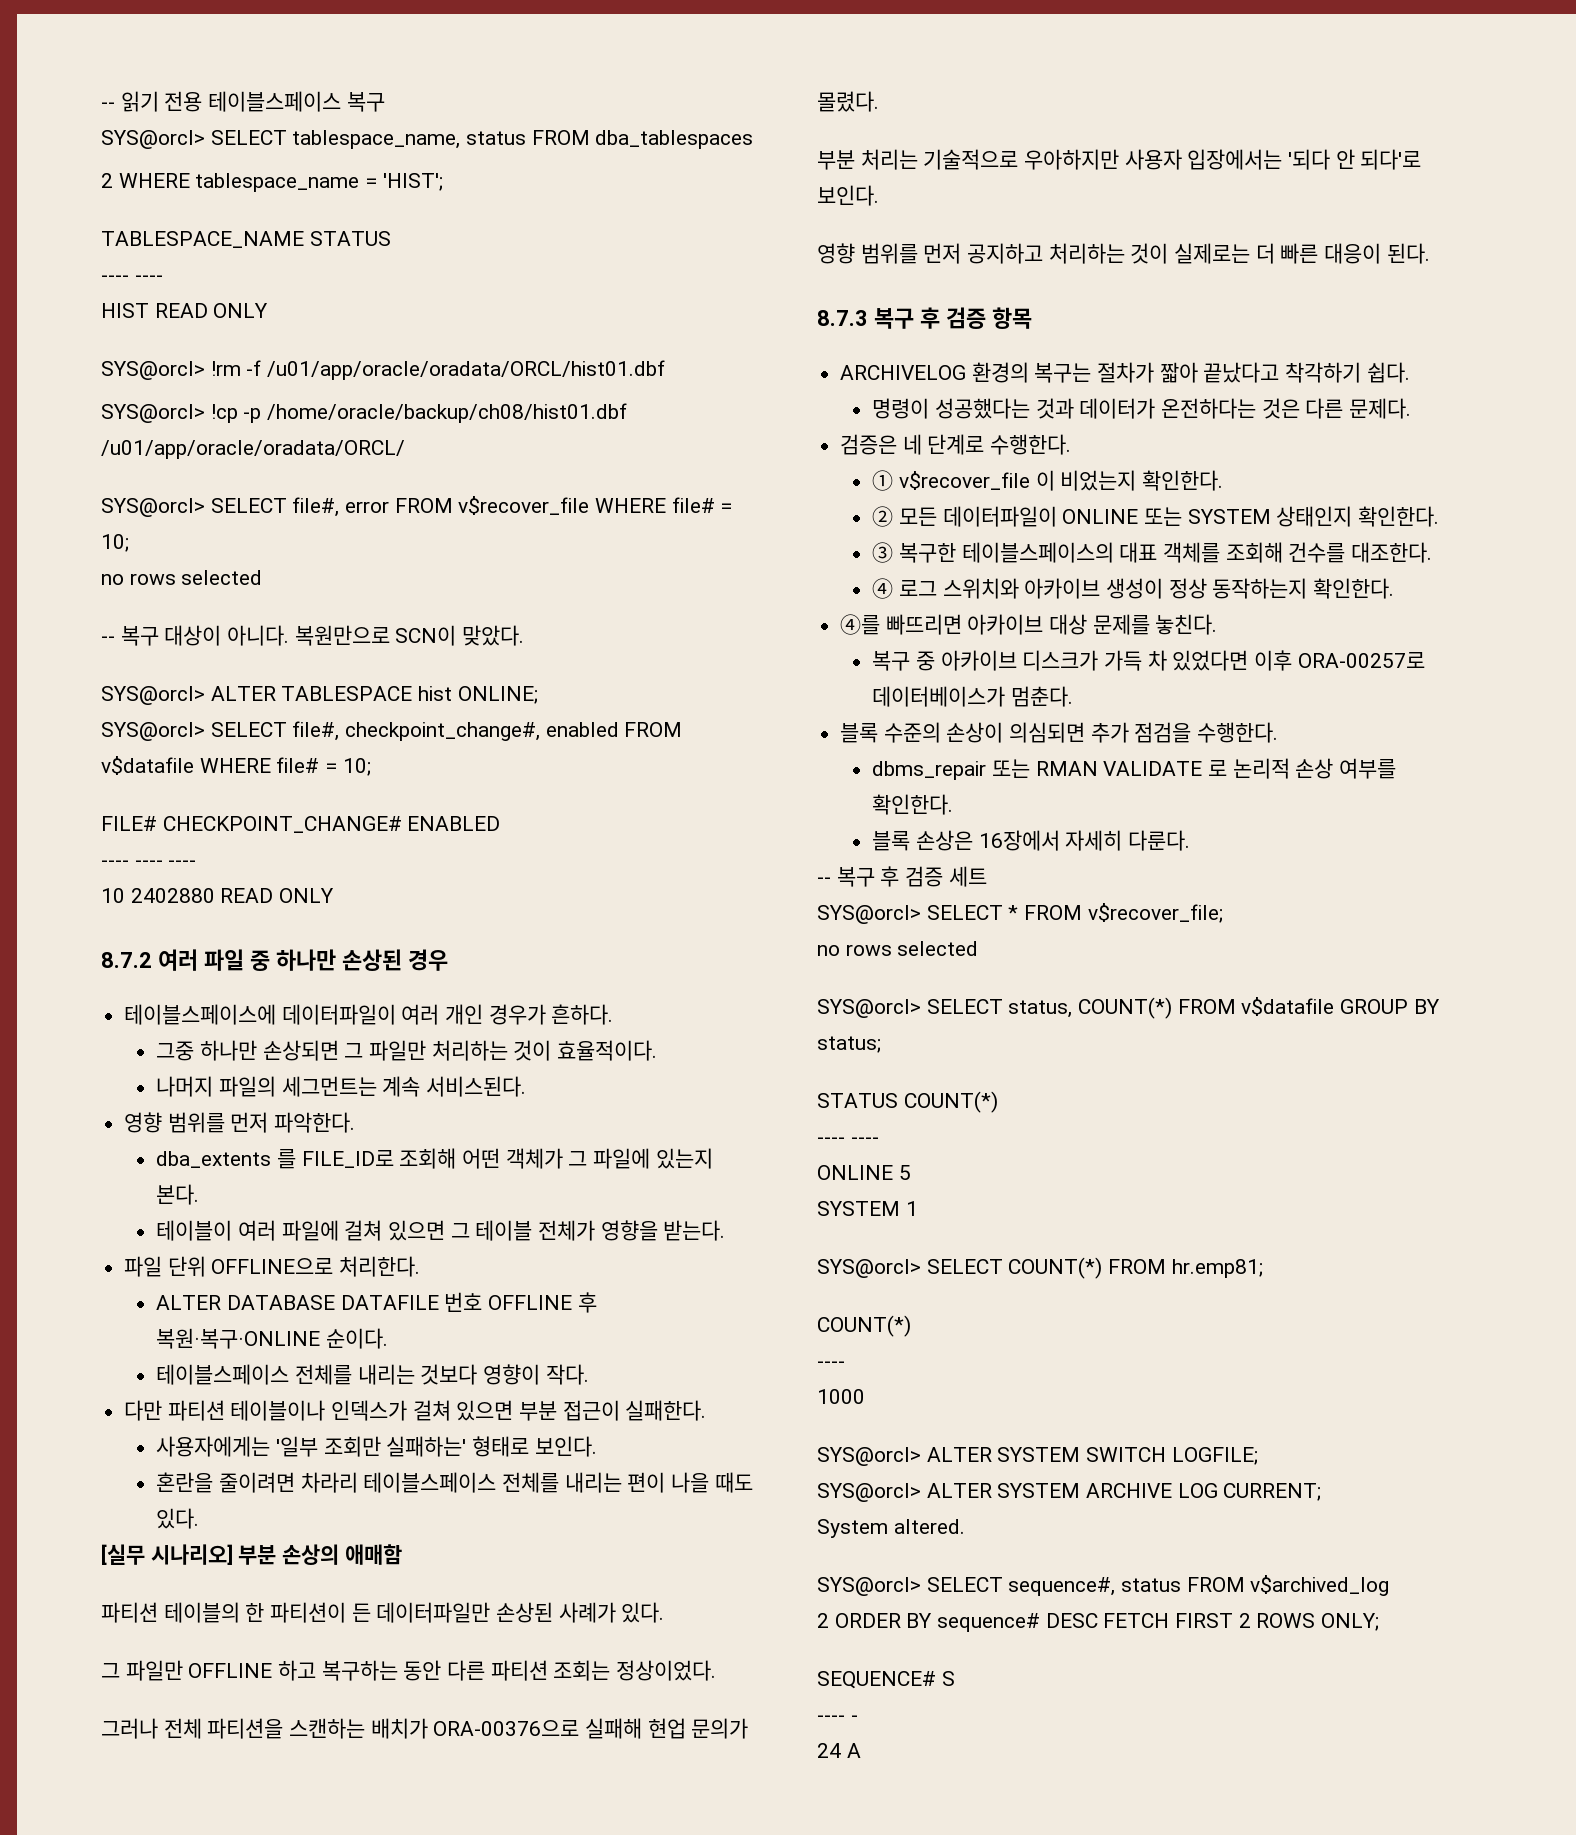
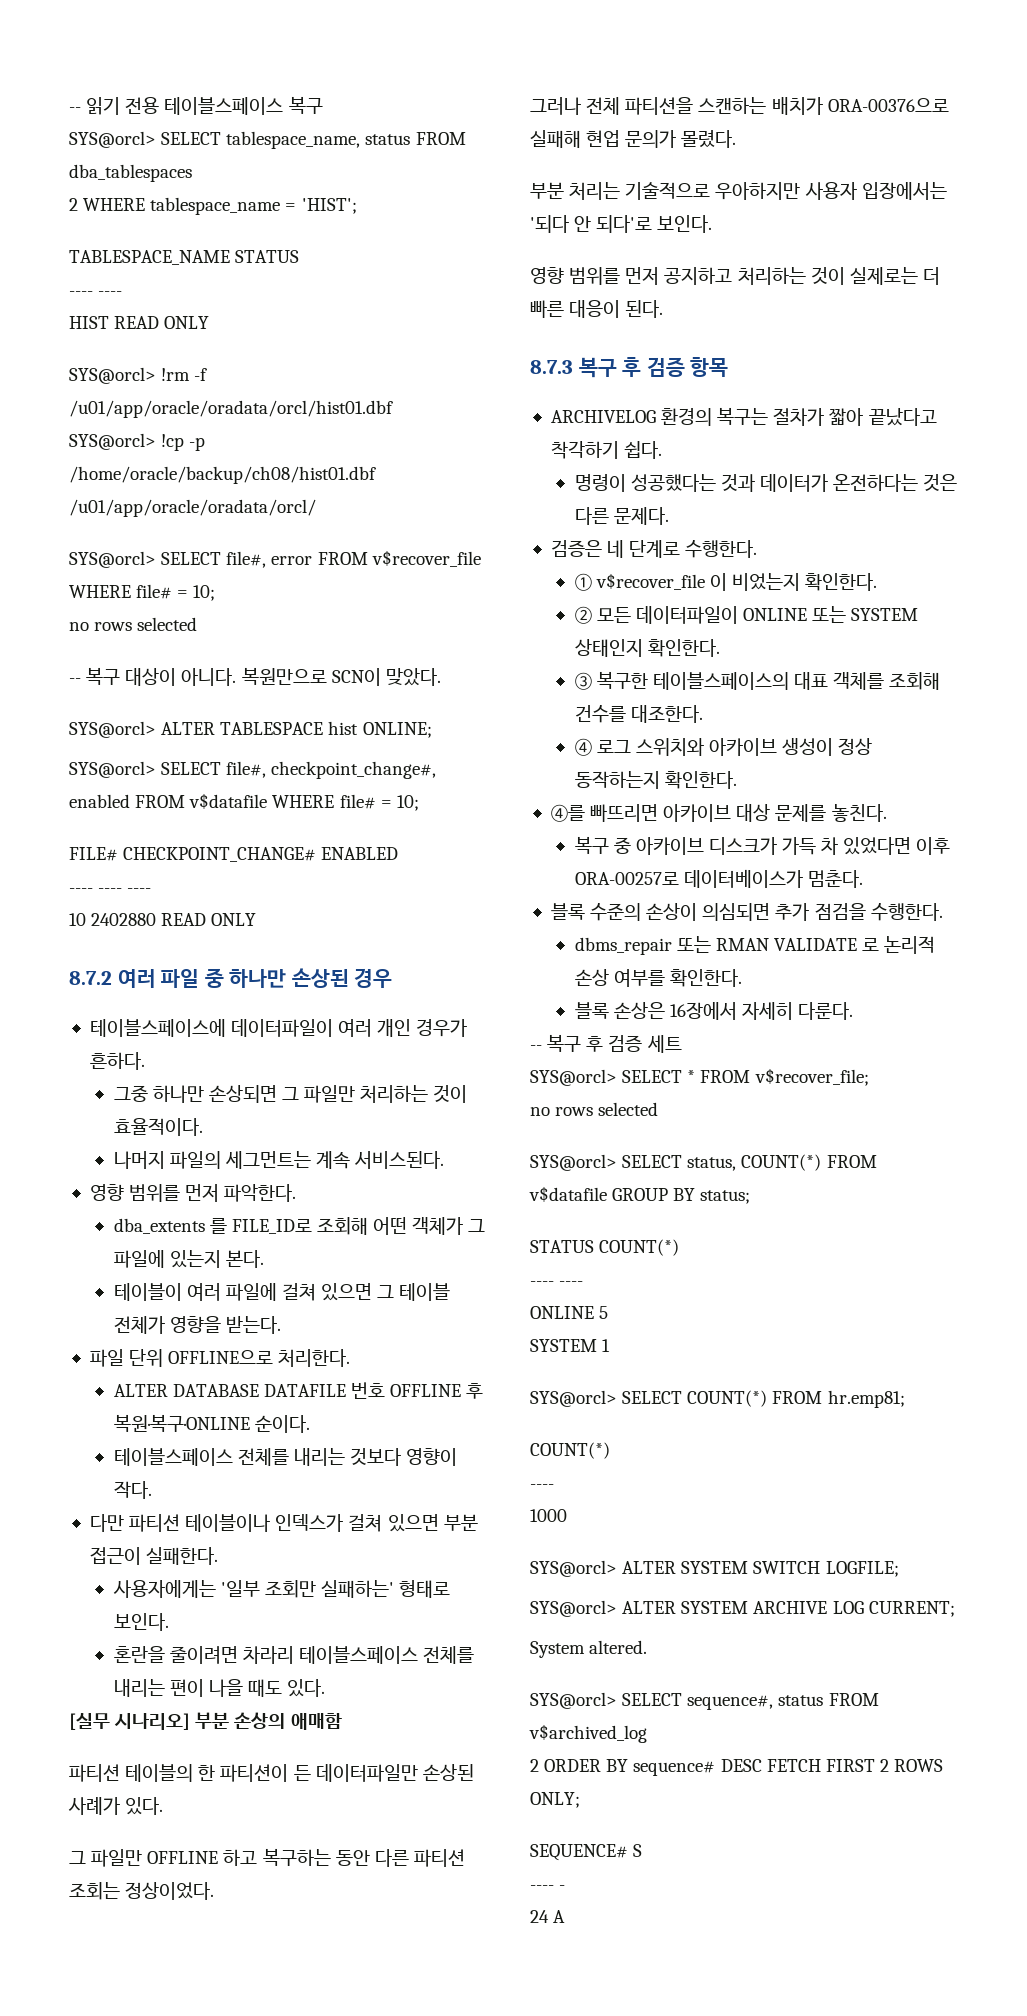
- SYS@orcl> !rm -f /u01/app/oracle/oradata/ORCL/hist01.dbf
+ SYS@orcl> !rm -f /u01/app/oracle/oradata/orcl/hist01.dbf
- SYS@orcl> !cp -p /home/oracle/backup/ch08/hist01.dbf /u01/app/oracle/oradata/ORCL/
+ SYS@orcl> !cp -p /home/oracle/backup/ch08/hist01.dbf /u01/app/oracle/oradata/orcl/

